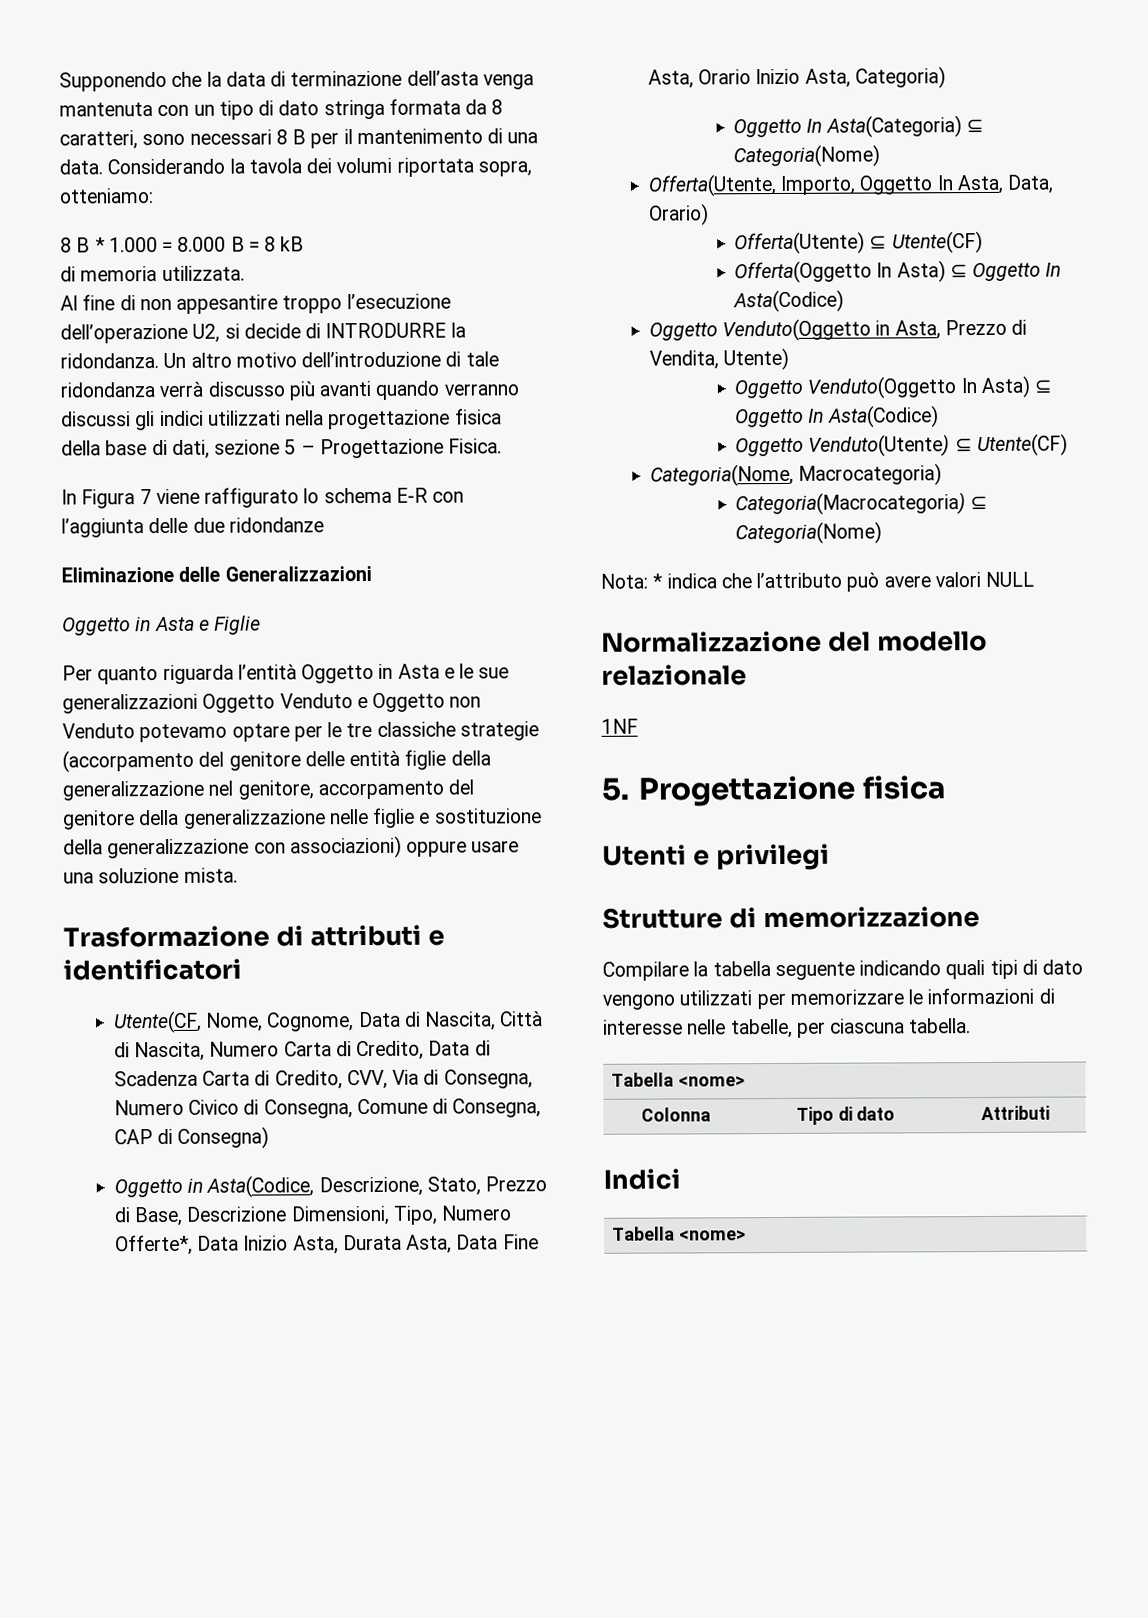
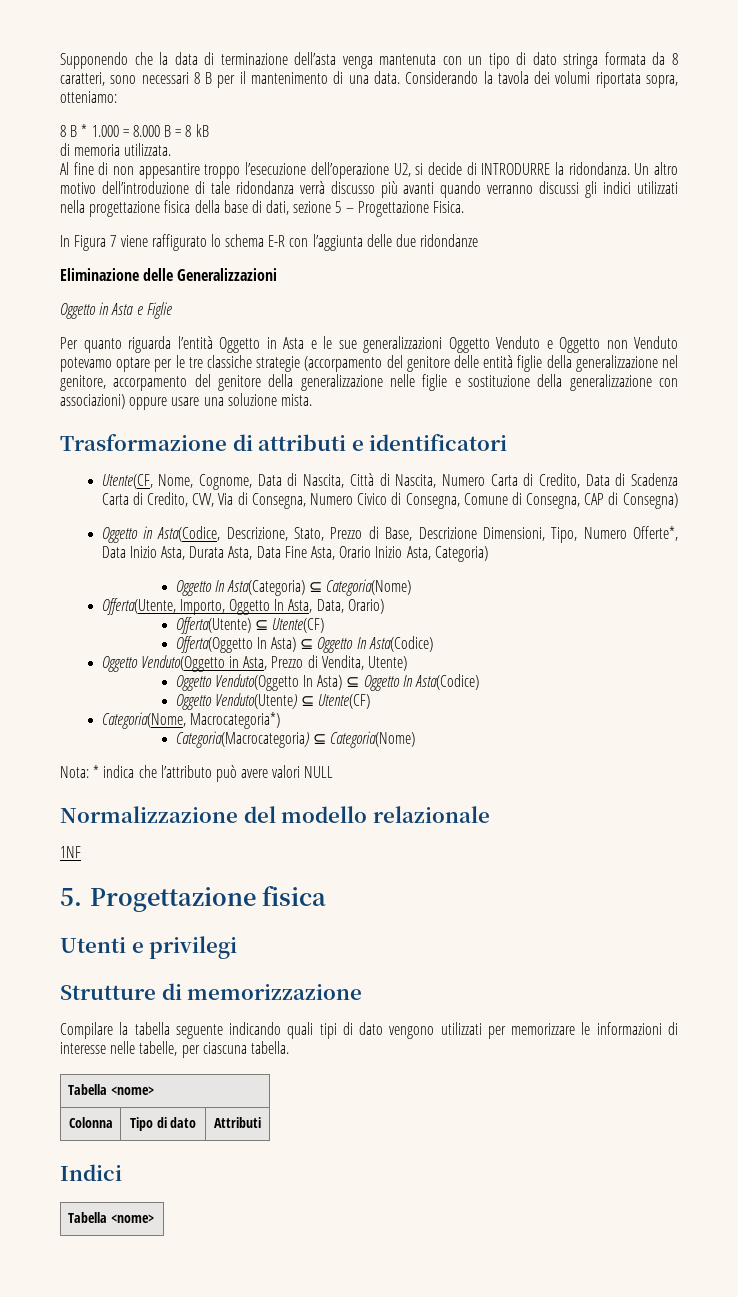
- Categoria(Nome, Macrocategoria)
+ Categoria(Nome, Macrocategoria*)

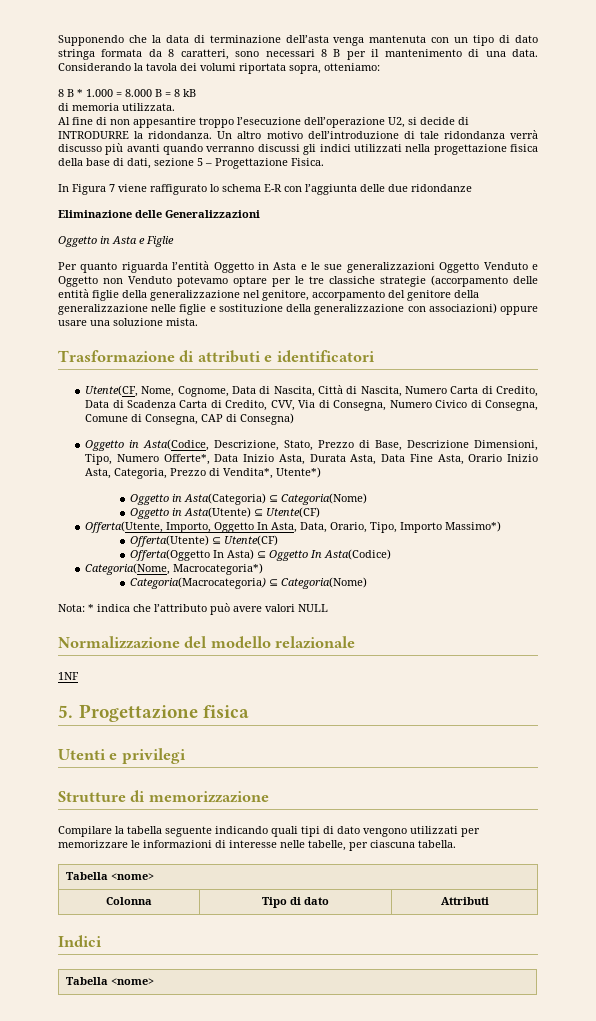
- Per quanto riguarda l’entità Oggetto in Asta e le sue generalizzazioni Oggetto Venduto e Oggetto non Venduto potevamo optare per le tre classiche strategie (accorpamento del genitore delle entità figlie della generalizzazione nel genitore, accorpamento del genitore della generalizzazione nelle figlie e sostituzione della generalizzazione con associazioni) oppure usare una soluzione mista.
+ Per quanto riguarda l’entità Oggetto in Asta e le sue generalizzazioni Oggetto Venduto e Oggetto non Venduto potevamo optare per le tre classiche strategie (accorpamento delle entità figlie della generalizzazione nel genitore, accorpamento del genitore della generalizzazione nelle figlie e sostituzione della generalizzazione con associazioni) oppure usare una soluzione mista.
- Oggetto in Asta(Codice, Descrizione, Stato, Prezzo di Base, Descrizione Dimensioni, Tipo, Numero Offerte*, Data Inizio Asta, Durata Asta, Data Fine Asta, Orario Inizio Asta, Categoria)
- Oggetto In Asta(Categoria) ⊆ Categoria(Nome)
+ Oggetto in Asta(Codice, Descrizione, Stato, Prezzo di Base, Descrizione Dimensioni, Tipo, Numero Offerte*, Data Inizio Asta, Durata Asta, Data Fine Asta, Orario Inizio Asta, Categoria, Prezzo di Vendita*, Utente*)
+ Oggetto in Asta(Categoria) ⊆ Categoria(Nome)
+ Oggetto in Asta(Utente) ⊆ Utente(CF)
- Offerta(Utente, Importo, Oggetto In Asta, Data, Orario)
+ Offerta(Utente, Importo, Oggetto In Asta, Data, Orario, Tipo, Importo Massimo*)
- Oggetto Venduto(Oggetto in Asta, Prezzo di Vendita, Utente)
- Oggetto Venduto(Oggetto In Asta) ⊆ Oggetto In Asta(Codice)
- Oggetto Venduto(Utente) ⊆ Utente(CF)

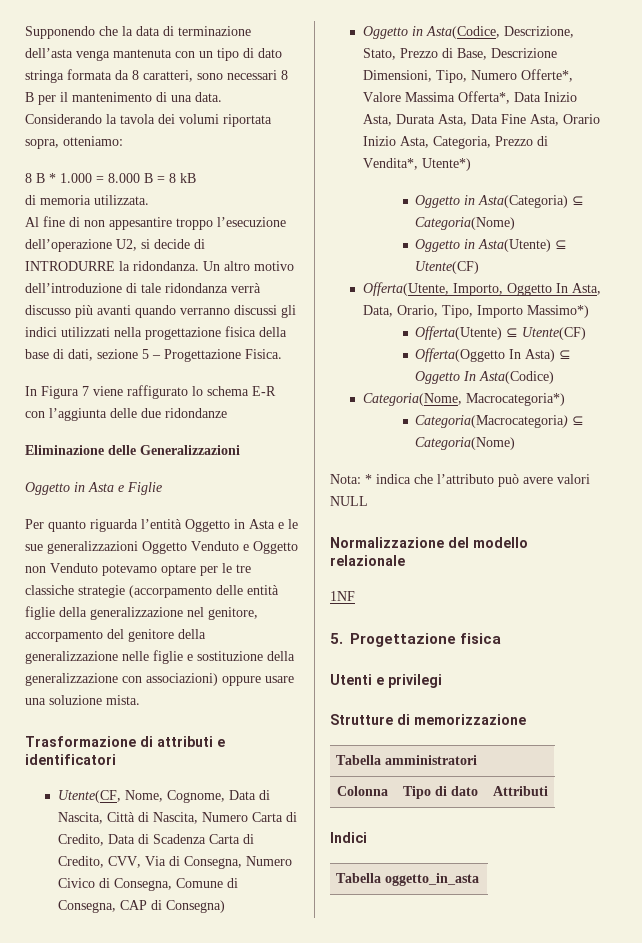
- Oggetto in Asta(Codice, Descrizione, Stato, Prezzo di Base, Descrizione Dimensioni, Tipo, Numero Offerte*, Data Inizio Asta, Durata Asta, Data Fine Asta, Orario Inizio Asta, Categoria, Prezzo di Vendita*, Utente*)
+ Oggetto in Asta(Codice, Descrizione, Stato, Prezzo di Base, Descrizione Dimensioni, Tipo, Numero Offerte*, Valore Massima Offerta*, Data Inizio Asta, Durata Asta, Data Fine Asta, Orario Inizio Asta, Categoria, Prezzo di Vendita*, Utente*)
- Compilare la tabella seguente indicando quali tipi di dato vengono utilizzati per memorizzare le informazioni di interesse nelle tabelle, per ciascuna tabella.
- Tabella <nome>
+ Tabella amministratori
  Indici
- Tabella <nome>
+ Tabella oggetto_in_asta

